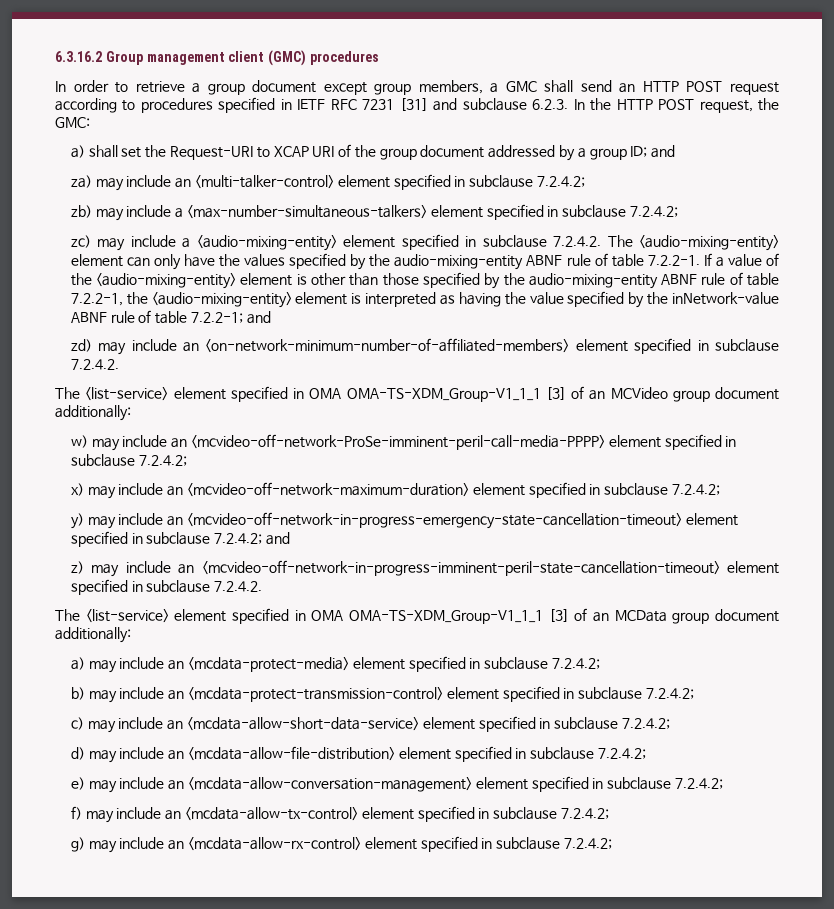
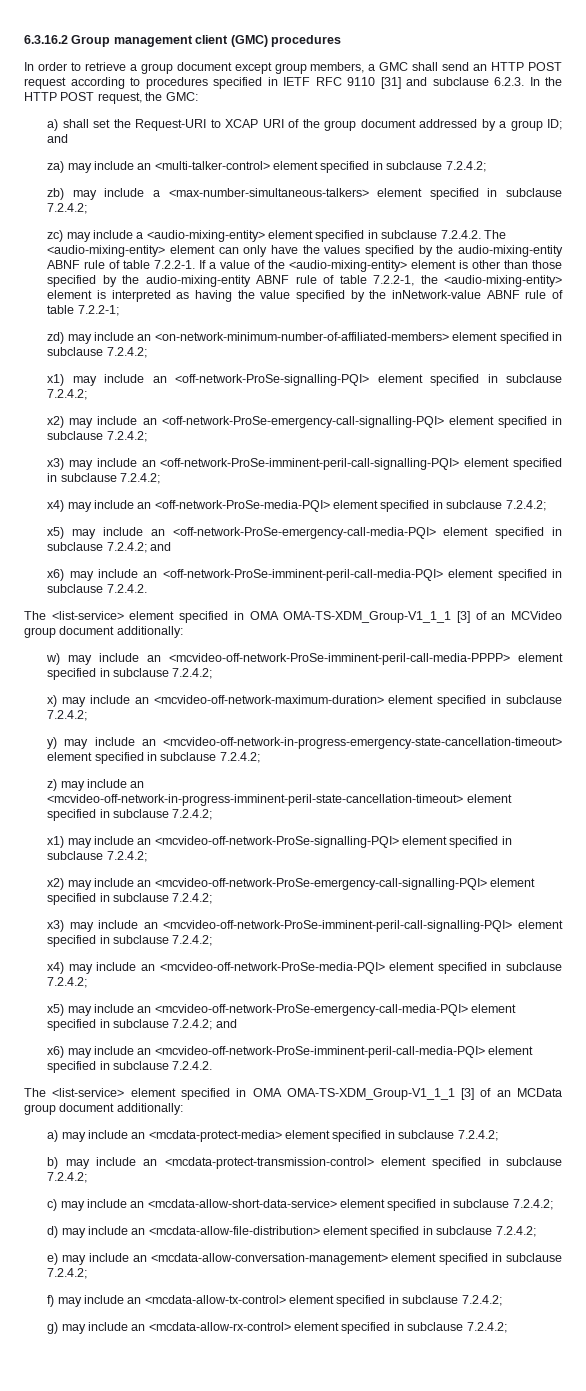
- In order to retrieve a group document except group members, a GMC shall send an HTTP POST request according to procedures specified in IETF RFC 7231 [31] and subclause 6.2.3. In the HTTP POST request, the GMC:
+ In order to retrieve a group document except group members, a GMC shall send an HTTP POST request according to procedures specified in IETF RFC 9110 [31] and subclause 6.2.3. In the HTTP POST request, the GMC:
- zc) may include a <audio-mixing-entity> element specified in subclause 7.2.4.2. The <audio-mixing-entity> element can only have the values specified by the audio-mixing-entity ABNF rule of table 7.2.2-1. If a value of the <audio-mixing-entity> element is other than those specified by the audio-mixing-entity ABNF rule of table 7.2.2-1, the <audio-mixing-entity> element is interpreted as having the value specified by the inNetwork-value ABNF rule of table 7.2.2-1; and
+ zc) may include a <audio-mixing-entity> element specified in subclause 7.2.4.2. The <audio-mixing-entity> element can only have the values specified by the audio-mixing-entity ABNF rule of table 7.2.2-1. If a value of the <audio-mixing-entity> element is other than those specified by the audio-mixing-entity ABNF rule of table 7.2.2-1, the <audio-mixing-entity> element is interpreted as having the value specified by the inNetwork-value ABNF rule of table 7.2.2-1;
- zd) may include an <on-network-minimum-number-of-affiliated-members> element specified in subclause 7.2.4.2.
+ zd) may include an <on-network-minimum-number-of-affiliated-members> element specified in subclause 7.2.4.2;
+ x1) may include an <off-network-ProSe-signalling-PQI> element specified in subclause 7.2.4.2;
+ x2) may include an <off-network-ProSe-emergency-call-signalling-PQI> element specified in subclause 7.2.4.2;
+ x3) may include an <off-network-ProSe-imminent-peril-call-signalling-PQI> element specified in subclause 7.2.4.2;
+ x4) may include an <off-network-ProSe-media-PQI> element specified in subclause 7.2.4.2;
+ x5) may include an <off-network-ProSe-emergency-call-media-PQI> element specified in subclause 7.2.4.2; and
+ x6) may include an <off-network-ProSe-imminent-peril-call-media-PQI> element specified in subclause 7.2.4.2.
- y) may include an <mcvideo-off-network-in-progress-emergency-state-cancellation-timeout> element specified in subclause 7.2.4.2; and
+ y) may include an <mcvideo-off-network-in-progress-emergency-state-cancellation-timeout> element specified in subclause 7.2.4.2;
- z) may include an <mcvideo-off-network-in-progress-imminent-peril-state-cancellation-timeout> element specified in subclause 7.2.4.2.
+ z) may include an <mcvideo-off-network-in-progress-imminent-peril-state-cancellation-timeout> element specified in subclause 7.2.4.2;
+ x1) may include an <mcvideo-off-network-ProSe-signalling-PQI> element specified in subclause 7.2.4.2;
+ x2) may include an <mcvideo-off-network-ProSe-emergency-call-signalling-PQI> element specified in subclause 7.2.4.2;
+ x3) may include an <mcvideo-off-network-ProSe-imminent-peril-call-signalling-PQI> element specified in subclause 7.2.4.2;
+ x4) may include an <mcvideo-off-network-ProSe-media-PQI> element specified in subclause 7.2.4.2;
+ x5) may include an <mcvideo-off-network-ProSe-emergency-call-media-PQI> element specified in subclause 7.2.4.2; and
+ x6) may include an <mcvideo-off-network-ProSe-imminent-peril-call-media-PQI> element specified in subclause 7.2.4.2.

